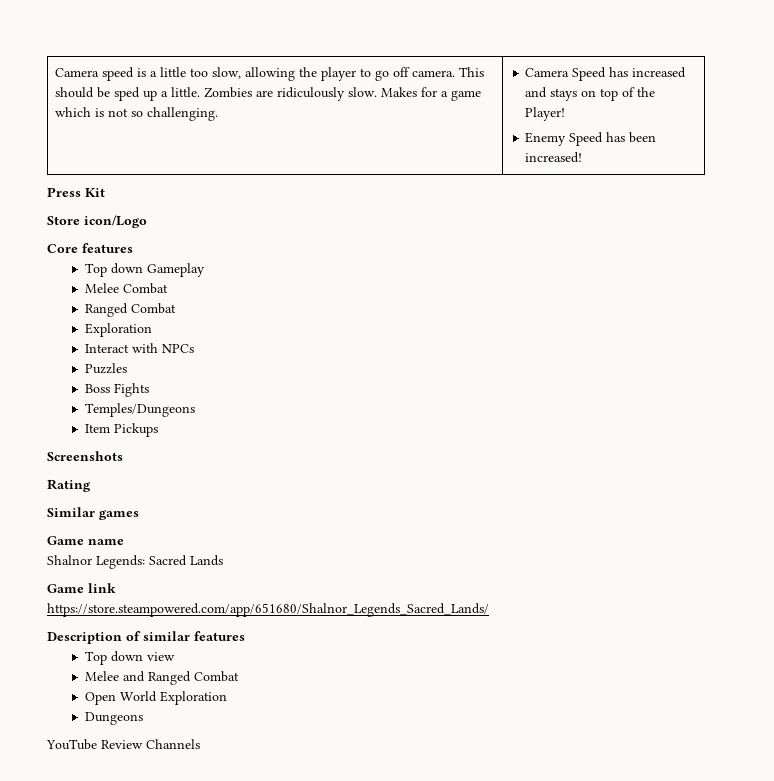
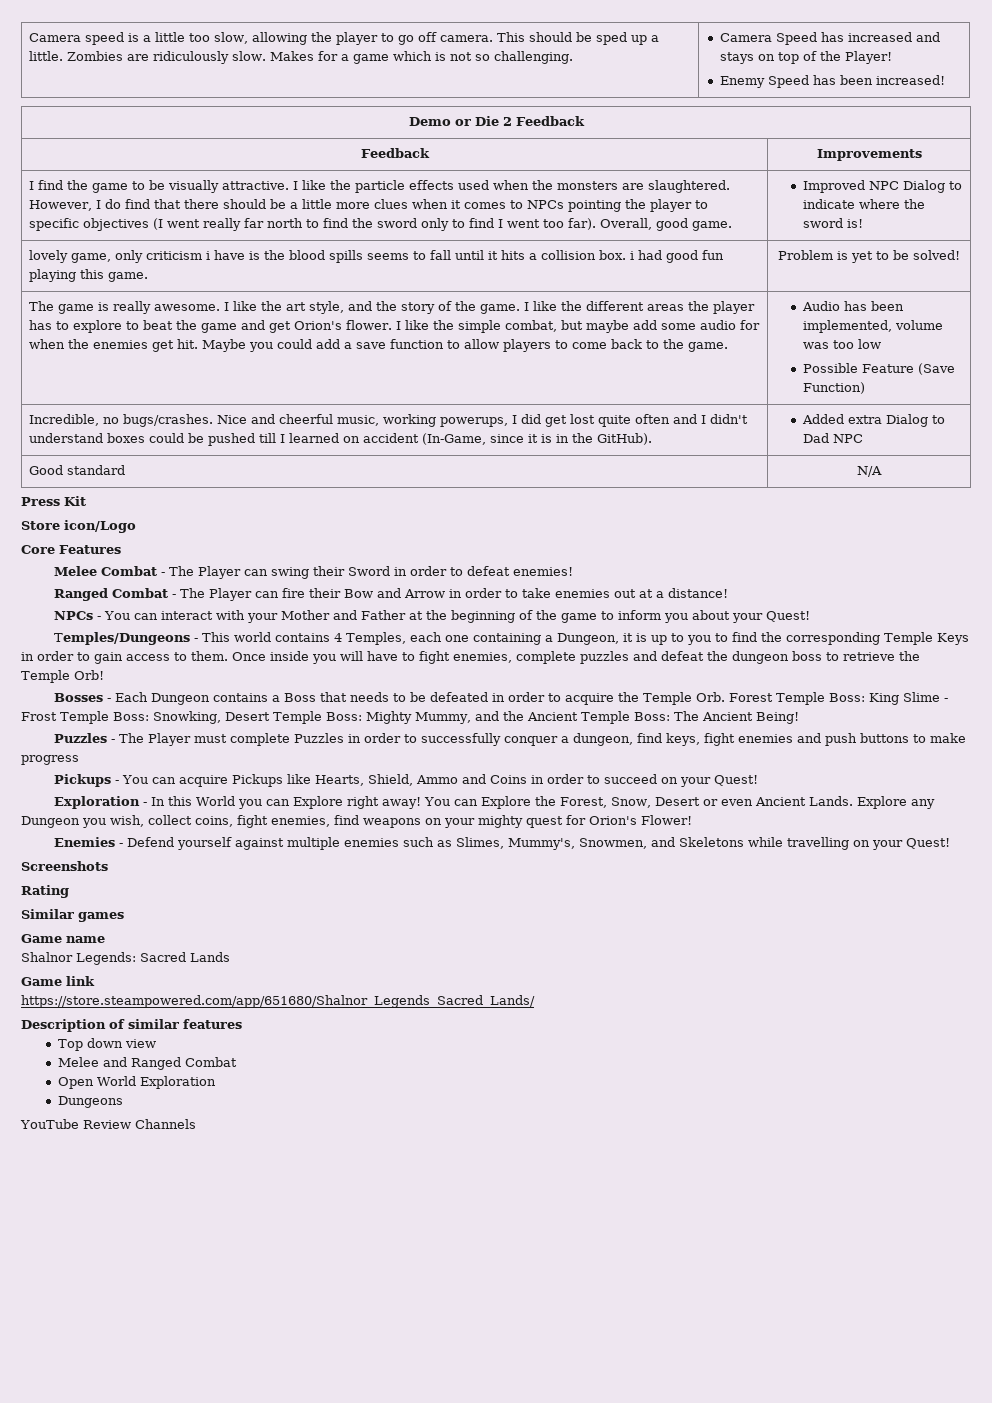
+ Demo or Die 2 Feedback
+ Feedback | Improvements
+ I find the game to be visually attractive. I like the particle effects used when the monsters are slaughtered. However, I do find that there should be a little more clues when it comes to NPCs pointing the player to specific objectives (I went really far north to find the sword only to find I went too far). Overall, good game. | Improved NPC Dialog to indicate where the sword is!
+ lovely game, only criticism i have is the blood spills seems to fall until it hits a collision box. i had good fun playing this game. | Problem is yet to be solved!
+ The game is really awesome. I like the art style, and the story of the game. I like the different areas the player has to explore to beat the game and get Orion's flower. I like the simple combat, but maybe add some audio for when the enemies get hit. Maybe you could add a save function to allow players to come back to the game. | Audio has been implemented, volume was too low
+ Possible Feature (Save Function)
+ Incredible, no bugs/crashes. Nice and cheerful music, working powerups, I did get lost quite often and I didn't understand boxes could be pushed till I learned on accident (In-Game, since it is in the GitHub). | Added extra Dialog to Dad NPC
+ Good standard | N/A
- Core features
- Top down Gameplay
- Melee Combat
- Ranged Combat
- Exploration
- Interact with NPCs
- Puzzles
- Boss Fights
- Temples/Dungeons
- Item Pickups
+ Core Features
+ Melee Combat - The Player can swing their Sword in order to defeat enemies!
+ Ranged Combat - The Player can fire their Bow and Arrow in order to take enemies out at a distance!
+ NPCs - You can interact with your Mother and Father at the beginning of the game to inform you about your Quest!
+ Temples/Dungeons - This world contains 4 Temples, each one containing a Dungeon, it is up to you to find the corresponding Temple Keys in order to gain access to them. Once inside you will have to fight enemies, complete puzzles and defeat the dungeon boss to retrieve the Temple Orb!
+ Bosses - Each Dungeon contains a Boss that needs to be defeated in order to acquire the Temple Orb. Forest Temple Boss: King Slime - Frost Temple Boss: Snowking, Desert Temple Boss: Mighty Mummy, and the Ancient Temple Boss: The Ancient Being!
+ Puzzles - The Player must complete Puzzles in order to successfully conquer a dungeon, find keys, fight enemies and push buttons to make progress
+ Pickups - You can acquire Pickups like Hearts, Shield, Ammo and Coins in order to succeed on your Quest!
+ Exploration - In this World you can Explore right away! You can Explore the Forest, Snow, Desert or even Ancient Lands. Explore any Dungeon you wish, collect coins, fight enemies, find weapons on your mighty quest for Orion's Flower!
+ Enemies - Defend yourself against multiple enemies such as Slimes, Mummy's, Snowmen, and Skeletons while travelling on your Quest!

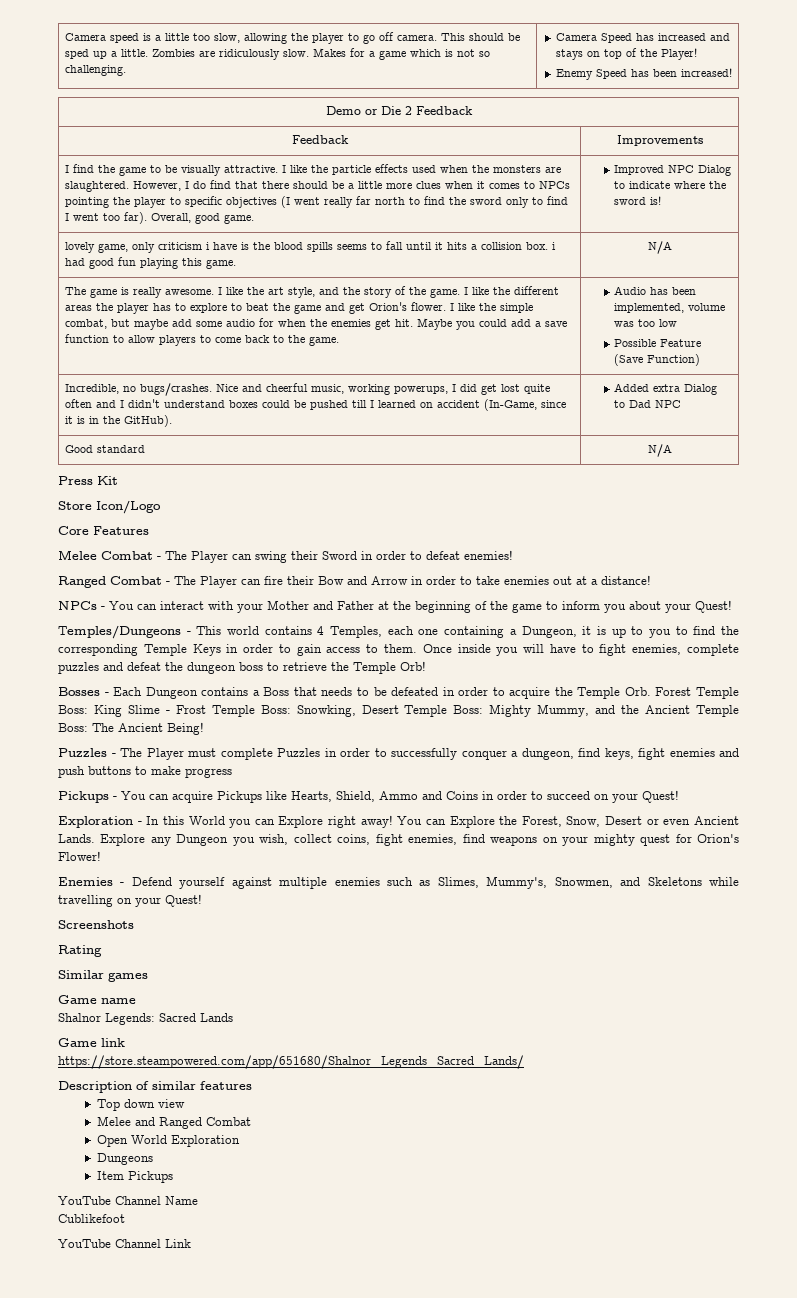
- lovely game, only criticism i have is the blood spills seems to fall until it hits a collision box. i had good fun playing this game. | Problem is yet to be solved!
+ lovely game, only criticism i have is the blood spills seems to fall until it hits a collision box. i had good fun playing this game. | N/A
- Store icon/Logo
+ Store Icon/Logo
- YouTube Review Channels
+ Item Pickups
+ YouTube Channel Name
+ Cublikefoot
+ YouTube Channel Link

